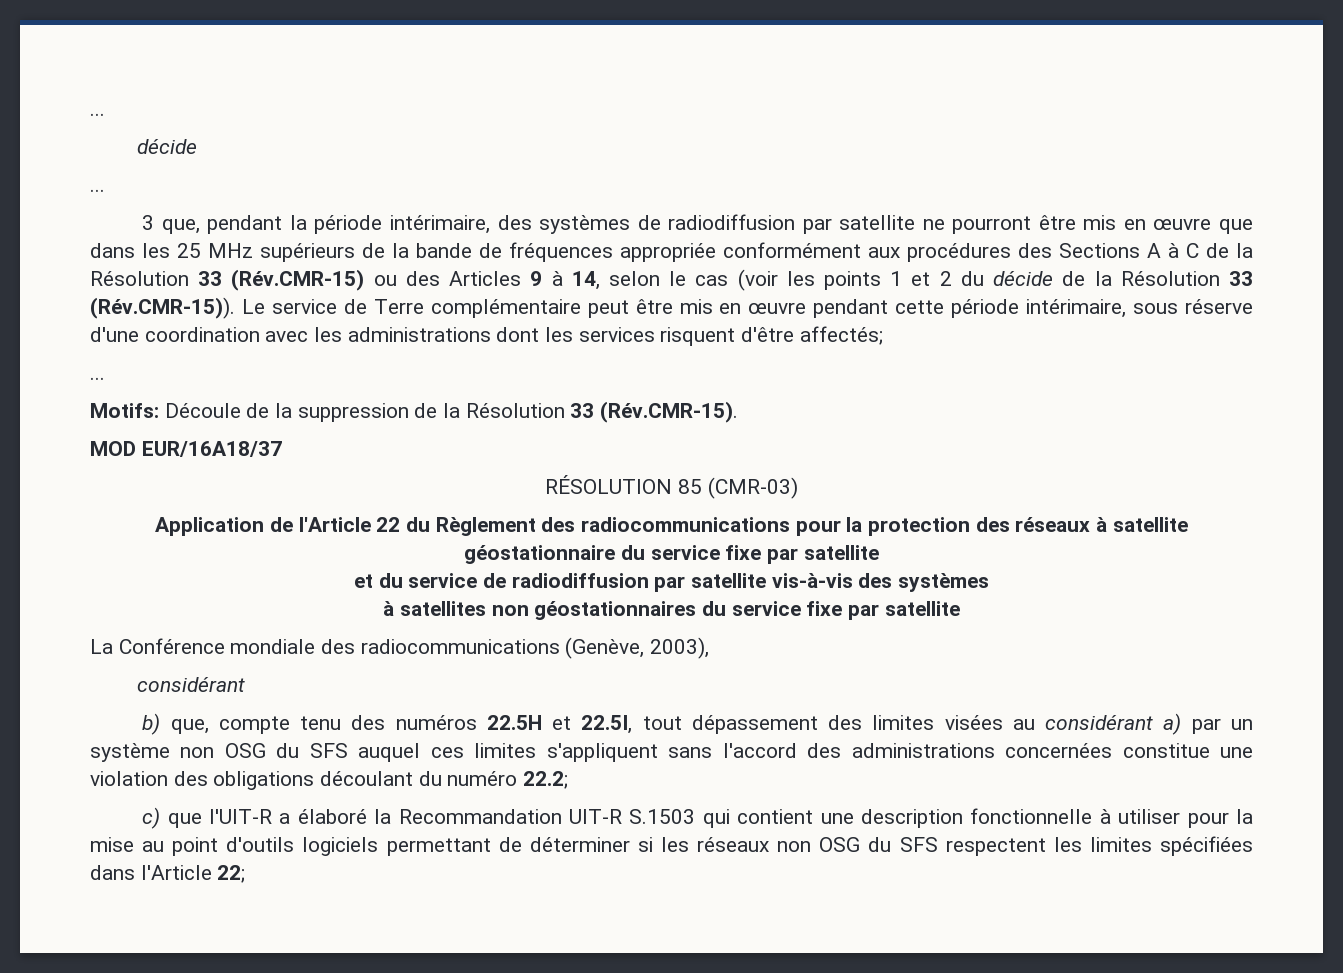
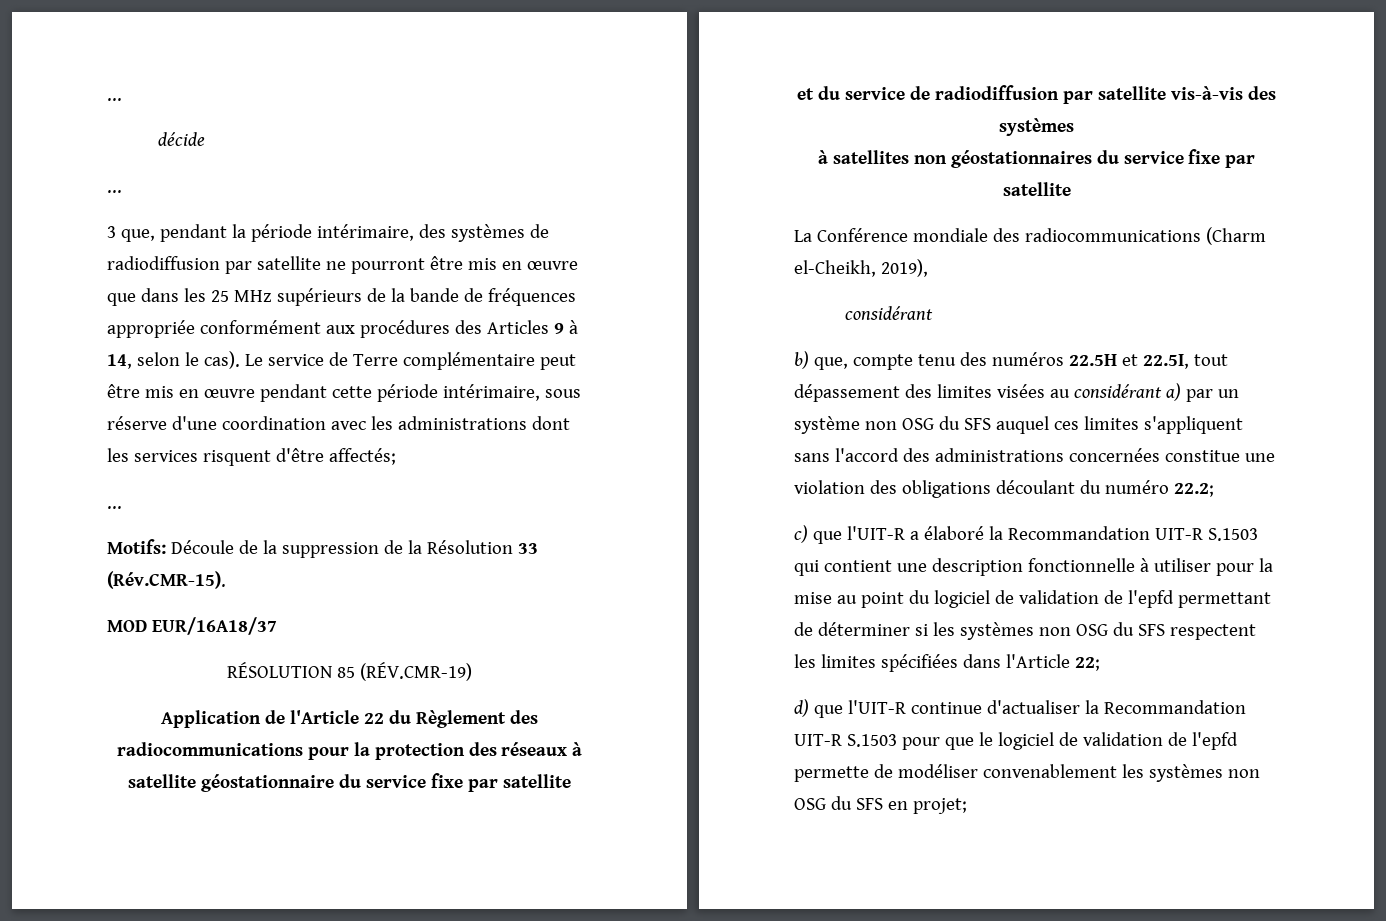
- 3 que, pendant la période intérimaire, des systèmes de radiodiffusion par satellite ne pourront être mis en œuvre que dans les 25 MHz supérieurs de la bande de fréquences appropriée conformément aux procédures des Sections A à C de la Résolution 33 (Rév.CMR-15) ou des Articles 9 à 14, selon le cas (voir les points 1 et 2 du décide de la Résolution 33 (Rév.CMR-15)). Le service de Terre complémentaire peut être mis en œuvre pendant cette période intérimaire, sous réserve d'une coordination avec les administrations dont les services risquent d'être affectés;
+ 3 que, pendant la période intérimaire, des systèmes de radiodiffusion par satellite ne pourront être mis en œuvre que dans les 25 MHz supérieurs de la bande de fréquences appropriée conformément aux procédures des Articles 9 à 14, selon le cas). Le service de Terre complémentaire peut être mis en œuvre pendant cette période intérimaire, sous réserve d'une coordination avec les administrations dont les services risquent d'être affectés;
- RÉSOLUTION 85 (CMR-03)
+ RÉSOLUTION 85 (RÉV.CMR-19)
- La Conférence mondiale des radiocommunications (Genève, 2003),
+ La Conférence mondiale des radiocommunications (Charm el-Cheikh, 2019),
- c) que l'UIT-R a élaboré la Recommandation UIT-R S.1503 qui contient une description fonctionnelle à utiliser pour la mise au point d'outils logiciels permettant de déterminer si les réseaux non OSG du SFS respectent les limites spécifiées dans l'Article 22;
+ c) que l'UIT-R a élaboré la Recommandation UIT-R S.1503 qui contient une description fonctionnelle à utiliser pour la mise au point du logiciel de validation de l'epfd permettant de déterminer si les systèmes non OSG du SFS respectent les limites spécifiées dans l'Article 22;
+ d) que l'UIT-R continue d'actualiser la Recommandation UIT-R S.1503 pour que le logiciel de validation de l'epfd permette de modéliser convenablement les systèmes non OSG du SFS en projet;

